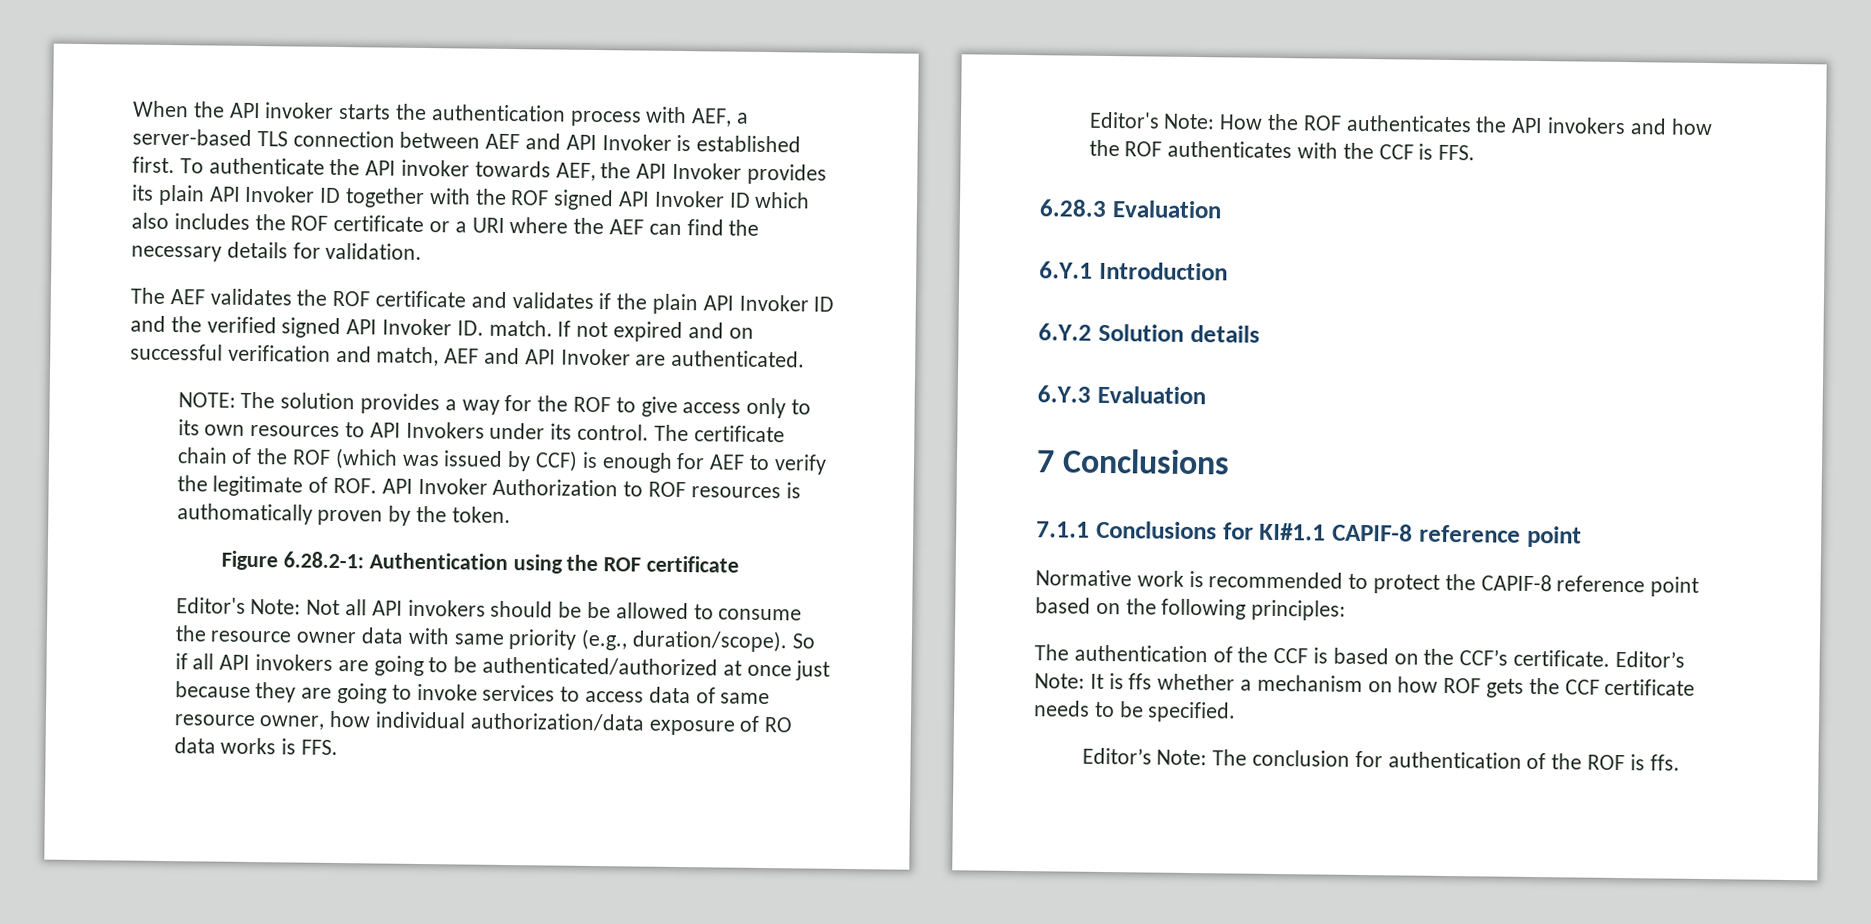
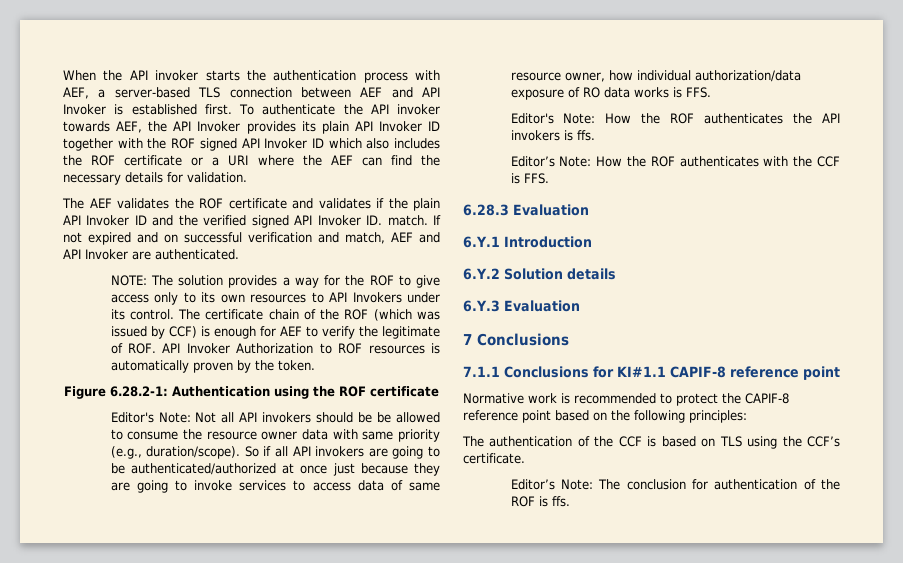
- The certificate chain of the ROF (which was issued by CCF) is enough for AEF to verify the legitimate of ROF. API Invoker Authorization to ROF resources is authomatically proven by the token.
+ The certificate chain of the ROF (which was issued by CCF) is enough for AEF to verify the legitimate of ROF. API Invoker Authorization to ROF resources is automatically proven by the token.
- Editor's Note: How the ROF authenticates the API invokers and how the ROF authenticates with the CCF is FFS.
+ Editor's Note: How the ROF authenticates the API invokers is ffs.
+ Editor’s Note: How the ROF authenticates with the CCF is FFS.
- The authentication of the CCF is based on the CCF’s certificate. Editor’s Note: It is ffs whether a mechanism on how ROF gets the CCF certificate needs to be specified.
+ The authentication of the CCF is based on TLS using the CCF’s certificate.

